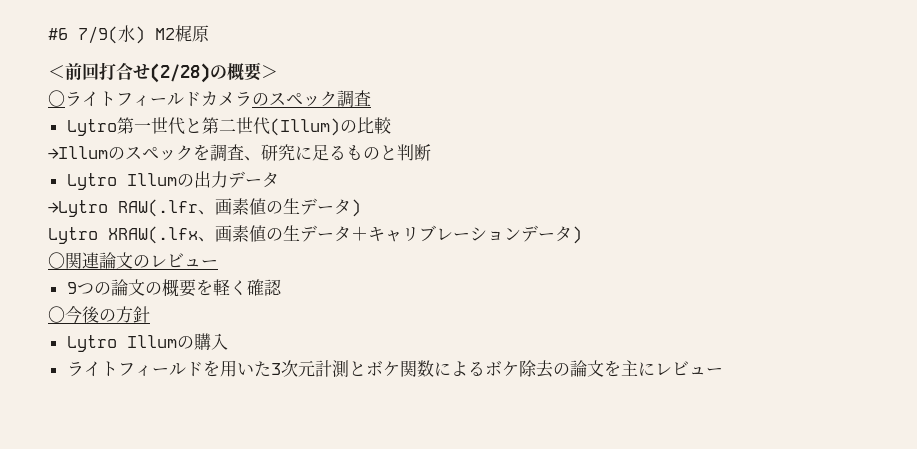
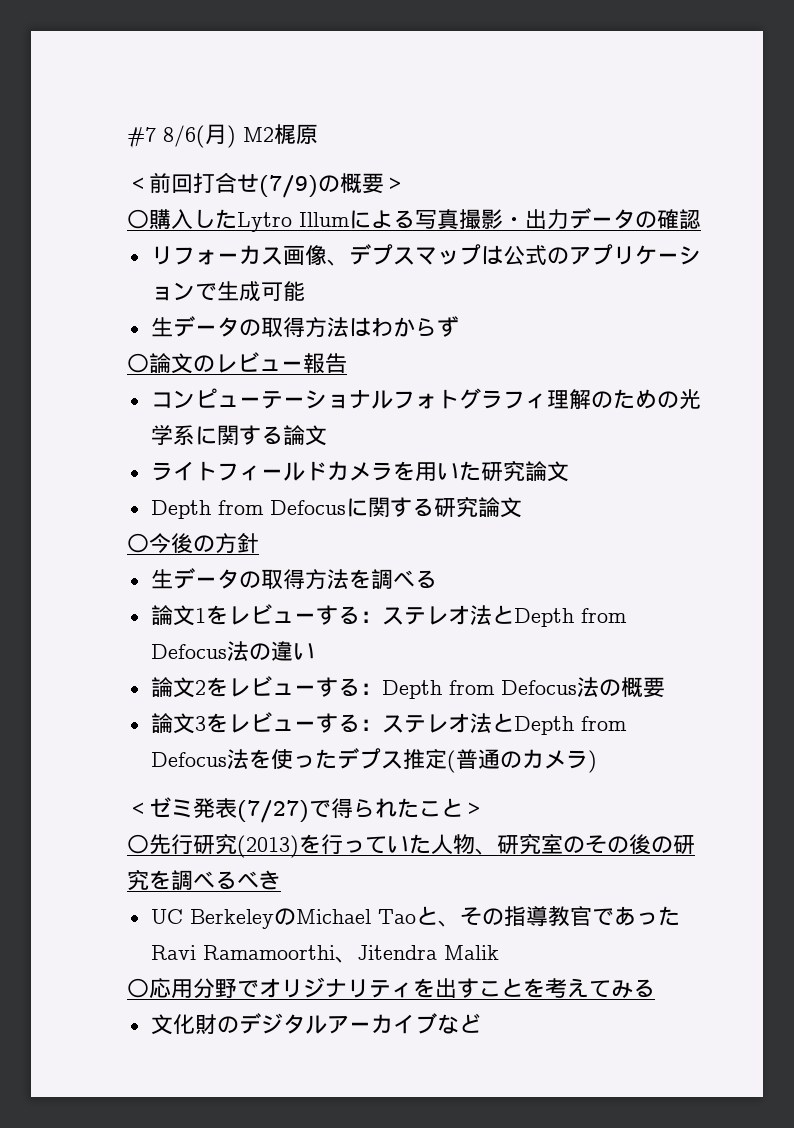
- #6 7/9(水) M2梶原
+ #7 8/6(月) M2梶原
- ＜前回打合せ(2/28)の概要＞
+ ＜前回打合せ(7/9)の概要＞
- 〇ライトフィールドカメラのスペック調査
- Lytro第一世代と第二世代(Illum)の比較
- →Illumのスペックを調査、研究に足るものと判断
- Lytro Illumの出力データ
- →Lytro RAW(.lfr、画素値の生データ)
- Lytro XRAW(.lfx、画素値の生データ＋キャリブレーションデータ)
- 〇関連論文のレビュー
- 9つの論文の概要を軽く確認
+ 〇購入したLytro Illumによる写真撮影・出力データの確認
+ リフォーカス画像、デプスマップは公式のアプリケーションで生成可能
+ 生データの取得方法はわからず
+ 〇論文のレビュー報告
+ コンピューテーショナルフォトグラフィ理解のための光学系に関する論文
+ ライトフィールドカメラを用いた研究論文
+ Depth from Defocusに関する研究論文
  〇今後の方針
- Lytro Illumの購入
- ライトフィールドを用いた3次元計測とボケ関数によるボケ除去の論文を主にレビュー
+ 生データの取得方法を調べる
+ 論文1をレビューする：ステレオ法とDepth from Defocus法の違い
+ 論文2をレビューする：Depth from Defocus法の概要
+ 論文3をレビューする：ステレオ法とDepth from Defocus法を使ったデプス推定(普通のカメラ)
+ ＜ゼミ発表(7/27)で得られたこと＞
+ 〇先行研究(2013)を行っていた人物、研究室のその後の研究を調べるべき
+ UC BerkeleyのMichael Taoと、その指導教官であったRavi Ramamoorthi、Jitendra Malik
+ 〇応用分野でオリジナリティを出すことを考えてみる
+ 文化財のデジタルアーカイブなど

